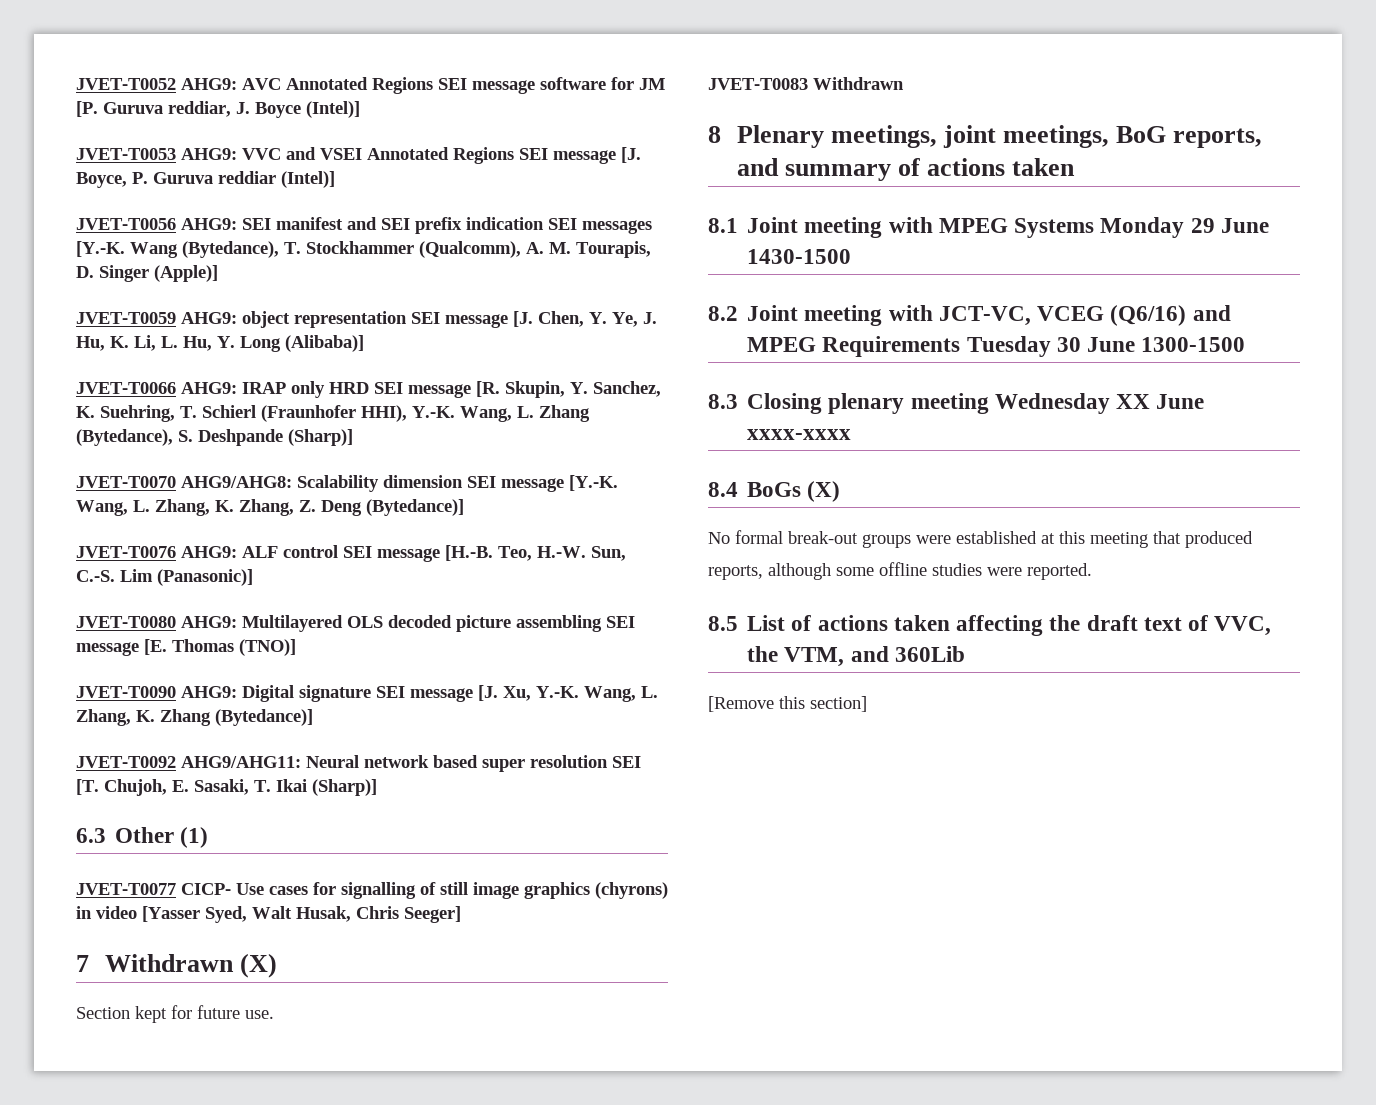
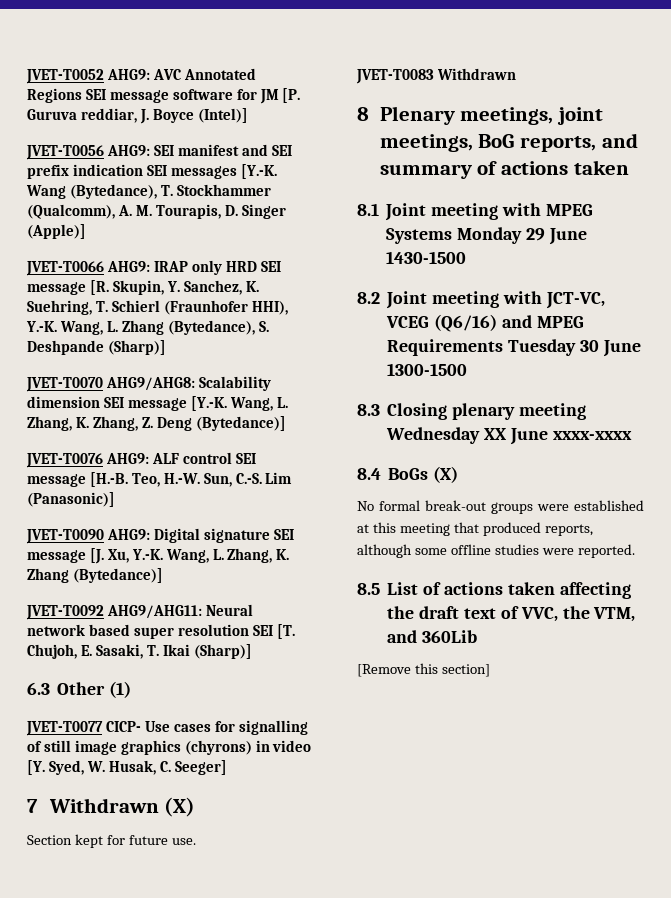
- JVET-T0053 AHG9: VVC and VSEI Annotated Regions SEI message [J. Boyce, P. Guruva reddiar (Intel)]
- JVET-T0059 AHG9: object representation SEI message [J. Chen, Y. Ye, J. Hu, K. Li, L. Hu, Y. Long (Alibaba)]
- JVET-T0080 AHG9: Multilayered OLS decoded picture assembling SEI message [E. Thomas (TNO)]
- JVET-T0077 CICP- Use cases for signalling of still image graphics (chyrons) in video [Yasser Syed, Walt Husak, Chris Seeger]
+ JVET-T0077 CICP- Use cases for signalling of still image graphics (chyrons) in video [Y. Syed, W. Husak, C. Seeger]

